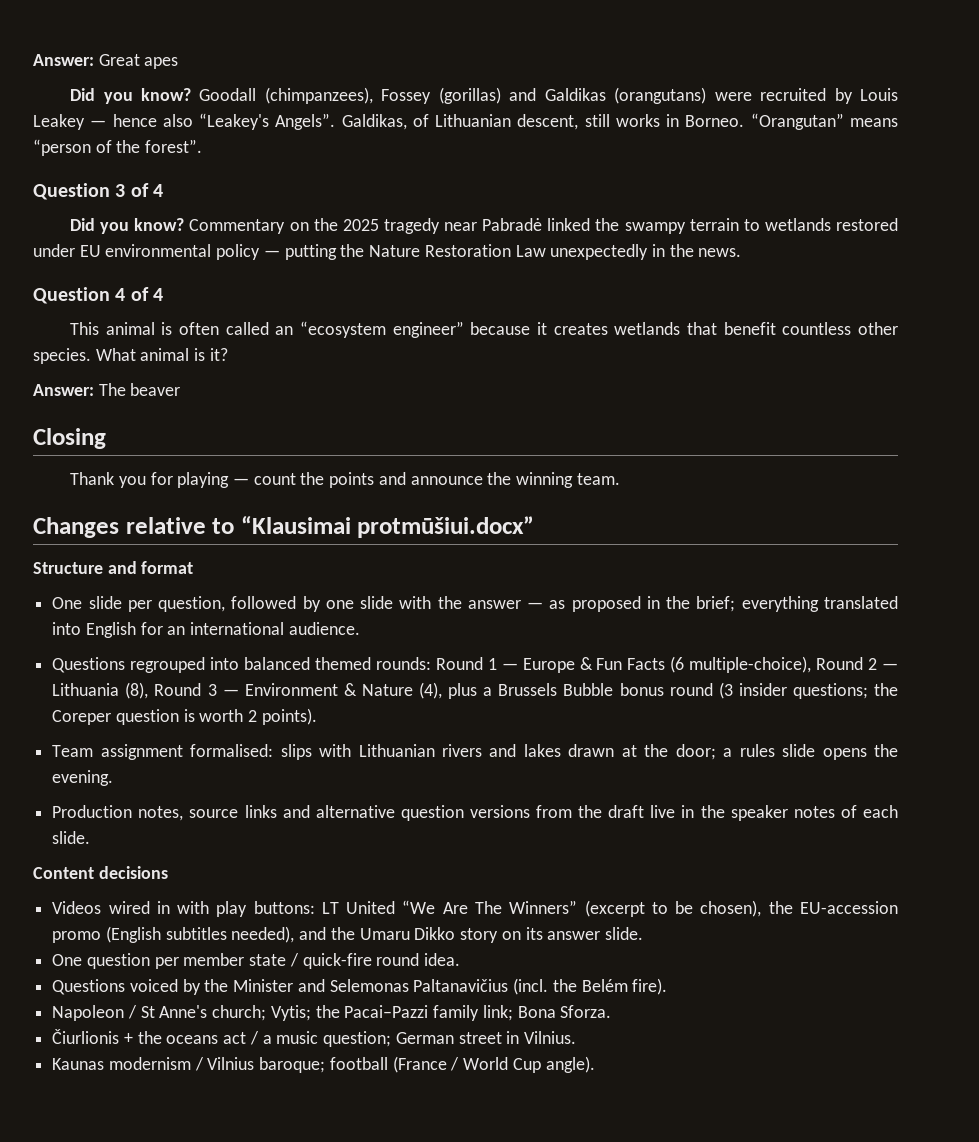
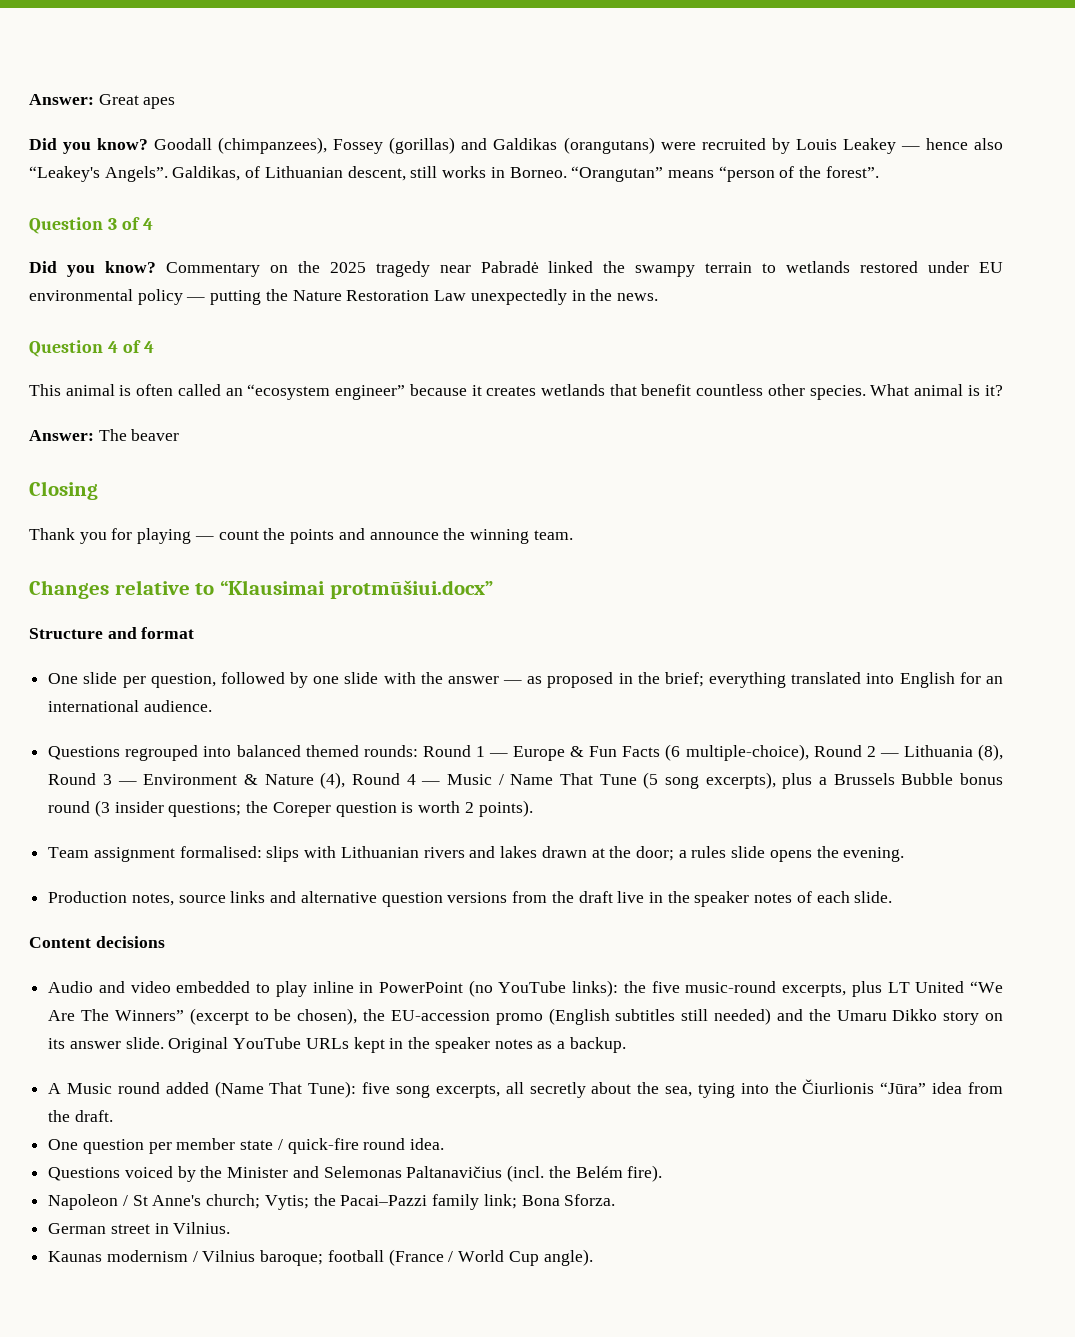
- Questions regrouped into balanced themed rounds: Round 1 — Europe & Fun Facts (6 multiple-choice), Round 2 — Lithuania (8), Round 3 — Environment & Nature (4), plus a Brussels Bubble bonus round (3 insider questions; the Coreper question is worth 2 points).
+ Questions regrouped into balanced themed rounds: Round 1 — Europe & Fun Facts (6 multiple-choice), Round 2 — Lithuania (8), Round 3 — Environment & Nature (4), Round 4 — Music / Name That Tune (5 song excerpts), plus a Brussels Bubble bonus round (3 insider questions; the Coreper question is worth 2 points).
- Videos wired in with play buttons: LT United “We Are The Winners” (excerpt to be chosen), the EU-accession promo (English subtitles needed), and the Umaru Dikko story on its answer slide.
+ Audio and video embedded to play inline in PowerPoint (no YouTube links): the five music-round excerpts, plus LT United “We Are The Winners” (excerpt to be chosen), the EU-accession promo (English subtitles still needed) and the Umaru Dikko story on its answer slide. Original YouTube URLs kept in the speaker notes as a backup.
+ A Music round added (Name That Tune): five song excerpts, all secretly about the sea, tying into the Čiurlionis “Jūra” idea from the draft.
- Čiurlionis + the oceans act / a music question; German street in Vilnius.
+ German street in Vilnius.

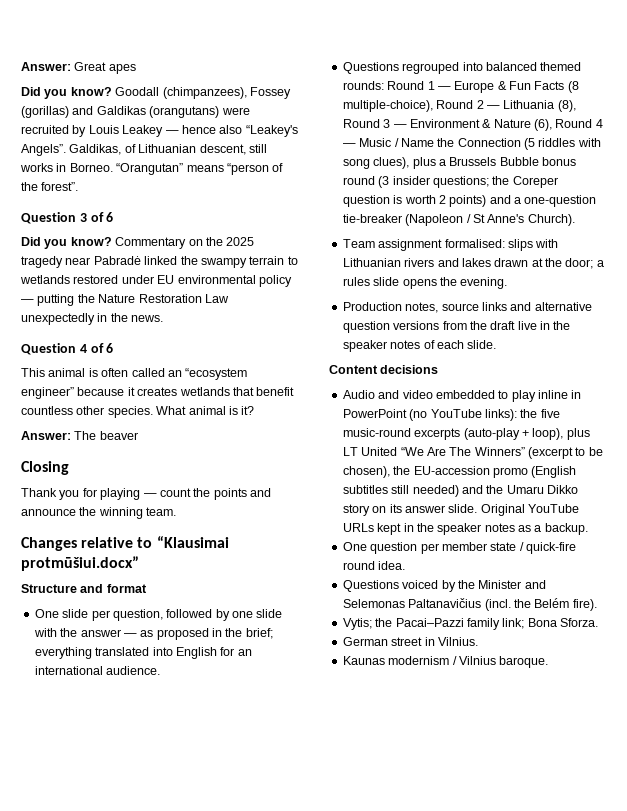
- Question 3 of 4
+ Question 3 of 6
- Question 4 of 4
+ Question 4 of 6
- Questions regrouped into balanced themed rounds: Round 1 — Europe & Fun Facts (6 multiple-choice), Round 2 — Lithuania (8), Round 3 — Environment & Nature (4), Round 4 — Music / Name That Tune (5 song excerpts), plus a Brussels Bubble bonus round (3 insider questions; the Coreper question is worth 2 points).
+ Questions regrouped into balanced themed rounds: Round 1 — Europe & Fun Facts (8 multiple-choice), Round 2 — Lithuania (8), Round 3 — Environment & Nature (6), Round 4 — Music / Name the Connection (5 riddles with song clues), plus a Brussels Bubble bonus round (3 insider questions; the Coreper question is worth 2 points) and a one-question tie-breaker (Napoleon / St Anne's Church).
- Audio and video embedded to play inline in PowerPoint (no YouTube links): the five music-round excerpts, plus LT United “We Are The Winners” (excerpt to be chosen), the EU-accession promo (English subtitles still needed) and the Umaru Dikko story on its answer slide.
+ Audio and video embedded to play inline in PowerPoint (no YouTube links): the five music-round excerpts (auto-play + loop), plus LT United “We Are The Winners” (excerpt to be chosen), the EU-accession promo (English subtitles still needed) and the Umaru Dikko story on its answer slide.
- A Music round added (Name That Tune): five song excerpts, all secretly about the sea, tying into the Čiurlionis “Jūra” idea from the draft.
- Napoleon / St Anne's church; Vytis; the Pacai–Pazzi family link; Bona Sforza.
+ Vytis; the Pacai–Pazzi family link; Bona Sforza.
- Kaunas modernism / Vilnius baroque; football (France / World Cup angle).
+ Kaunas modernism / Vilnius baroque.

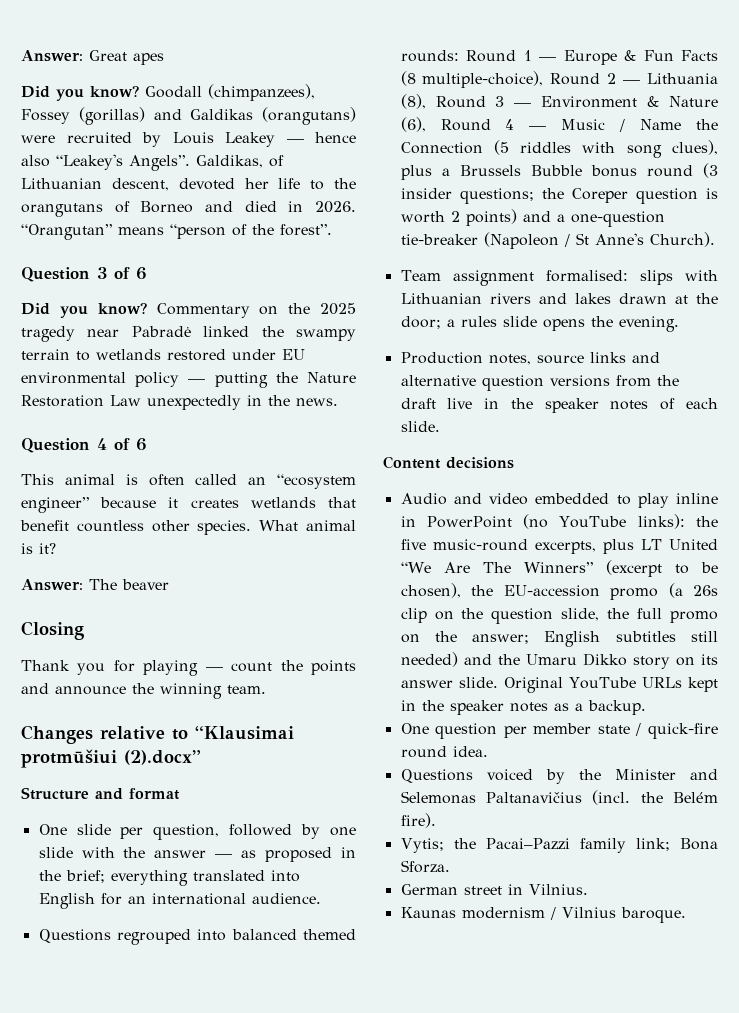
- Galdikas, of Lithuanian descent, still works in Borneo.
+ Galdikas, of Lithuanian descent, devoted her life to the orangutans of Borneo and died in 2026.
- Changes relative to “Klausimai protmūšiui.docx”
+ Changes relative to “Klausimai protmūšiui (2).docx”
- Audio and video embedded to play inline in PowerPoint (no YouTube links): the five music-round excerpts (auto-play + loop), plus LT United “We Are The Winners” (excerpt to be chosen), the EU-accession promo (English subtitles still needed) and the Umaru Dikko story on its answer slide.
+ Audio and video embedded to play inline in PowerPoint (no YouTube links): the five music-round excerpts, plus LT United “We Are The Winners” (excerpt to be chosen), the EU-accession promo (a 26s clip on the question slide, the full promo on the answer; English subtitles still needed) and the Umaru Dikko story on its answer slide.

